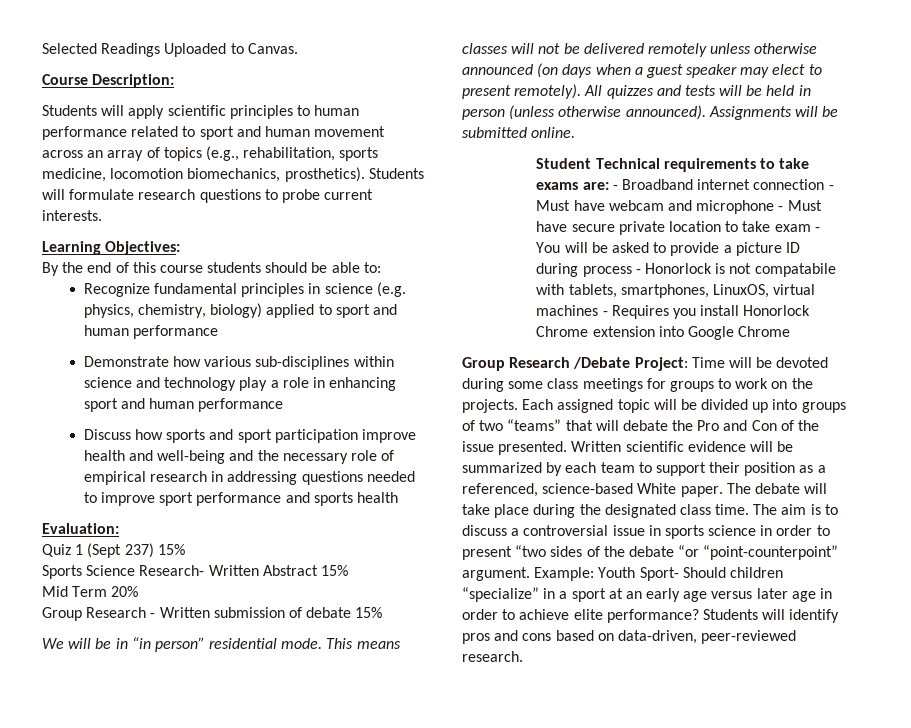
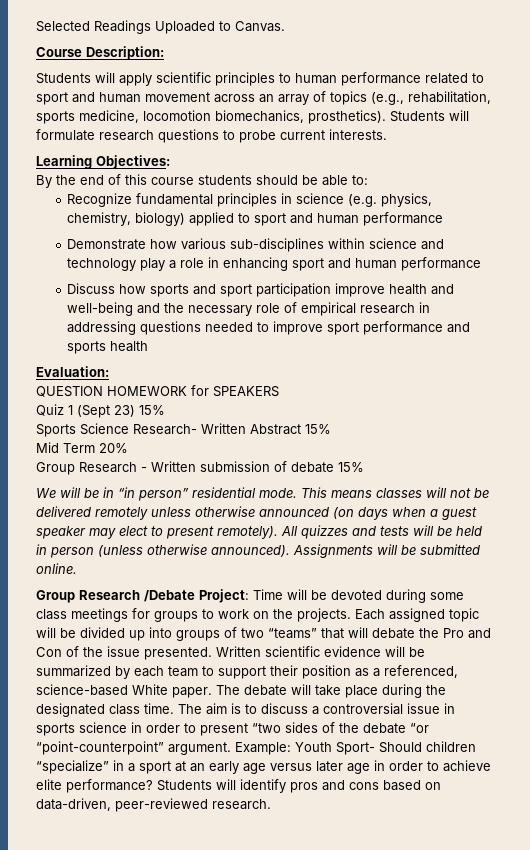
+ QUESTION HOMEWORK for SPEAKERS
- Quiz 1 (Sept 237) 15%
+ Quiz 1 (Sept 23) 15%
- Student Technical requirements to take exams are: - Broadband internet connection - Must have webcam and microphone - Must have secure private location to take exam - You will be asked to provide a picture ID during process - Honorlock is not compatabile with tablets, smartphones, LinuxOS, virtual machines - Requires you install Honorlock Chrome extension into Google Chrome

